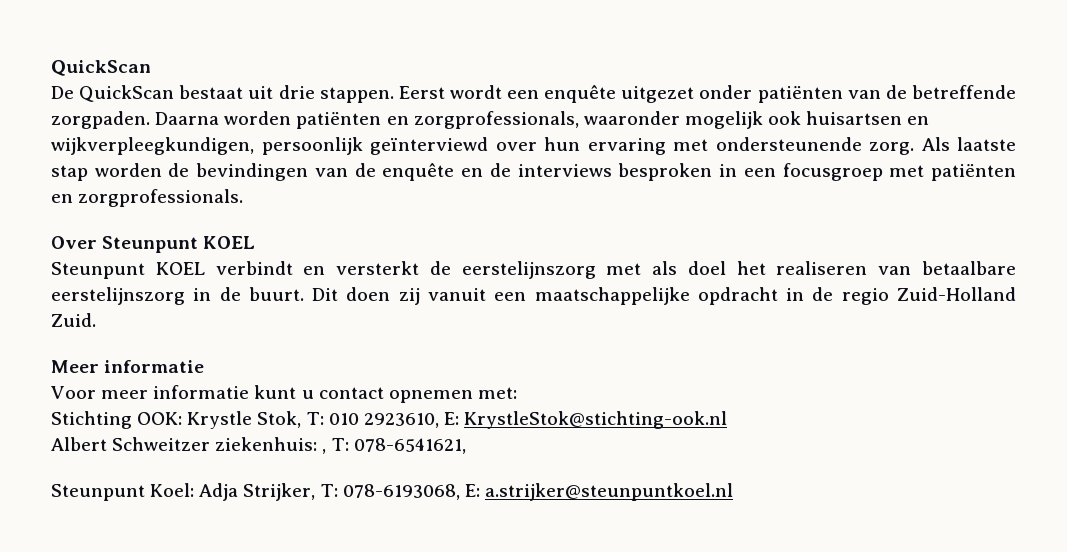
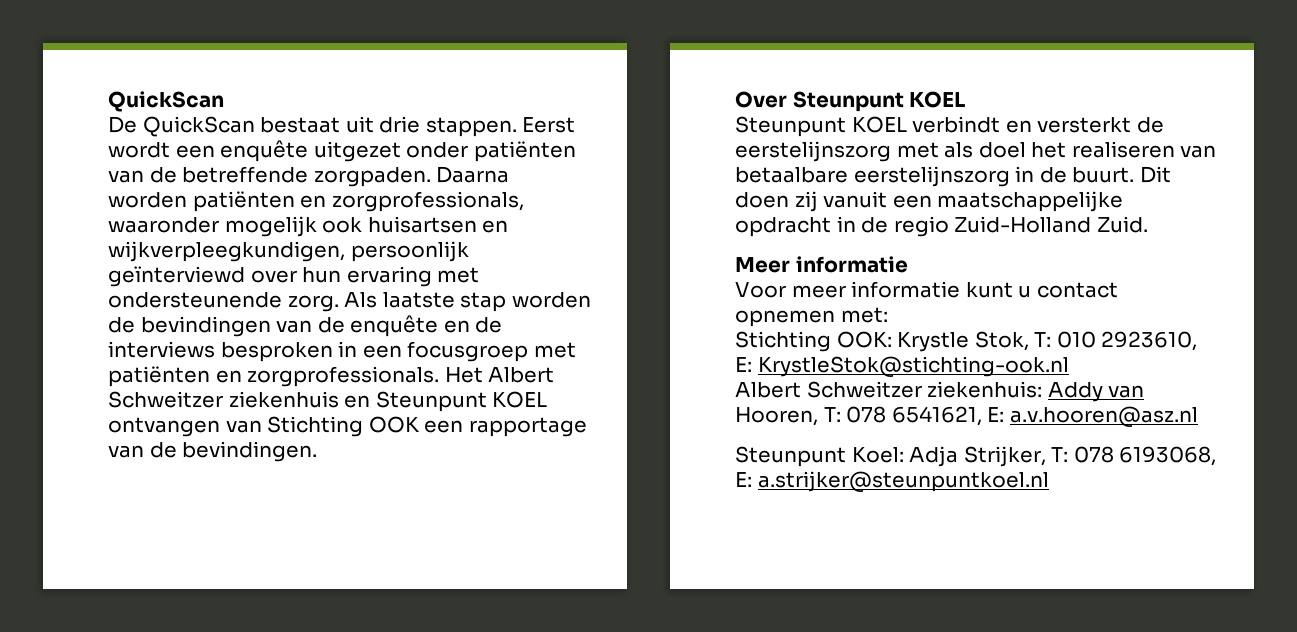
+ Het Albert Schweitzer ziekenhuis en Steunpunt KOEL ontvangen van Stichting OOK een rapportage van de bevindingen.
- Albert Schweitzer ziekenhuis: , T: 078-6541621,
+ Albert Schweitzer ziekenhuis: Addy van Hooren, T: 078 6541621, E: a.v.hooren@asz.nl
- Steunpunt Koel: Adja Strijker, T: 078-6193068, E: a.strijker@steunpuntkoel.nl
+ Steunpunt Koel: Adja Strijker, T: 078 6193068, E: a.strijker@steunpuntkoel.nl

